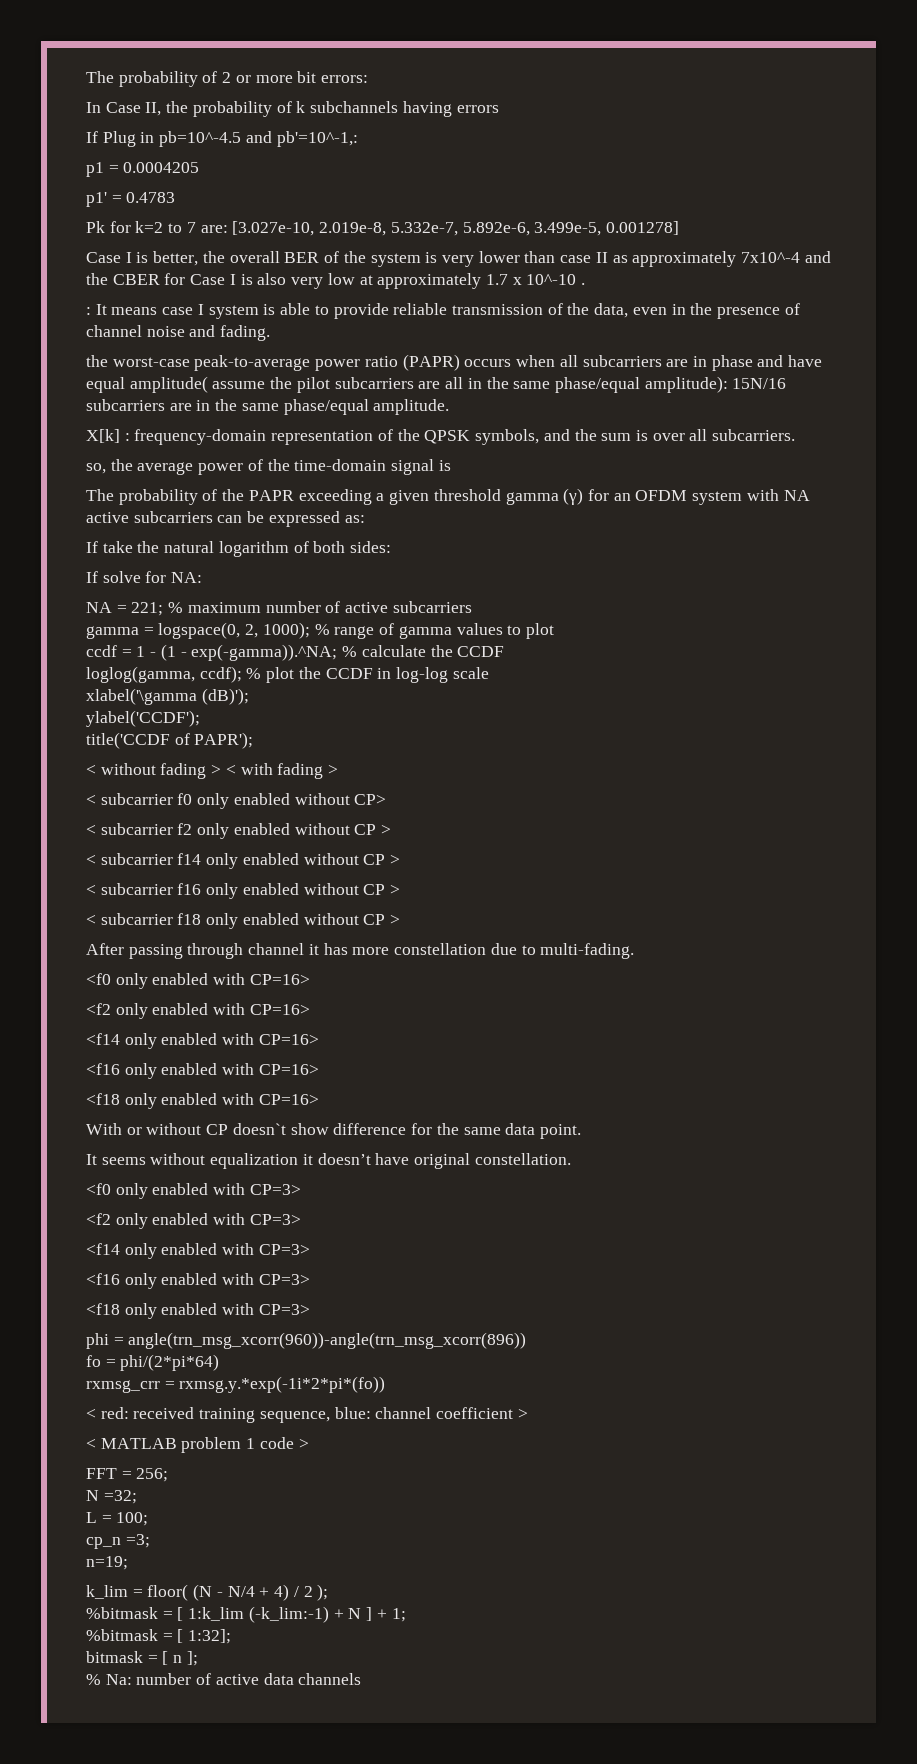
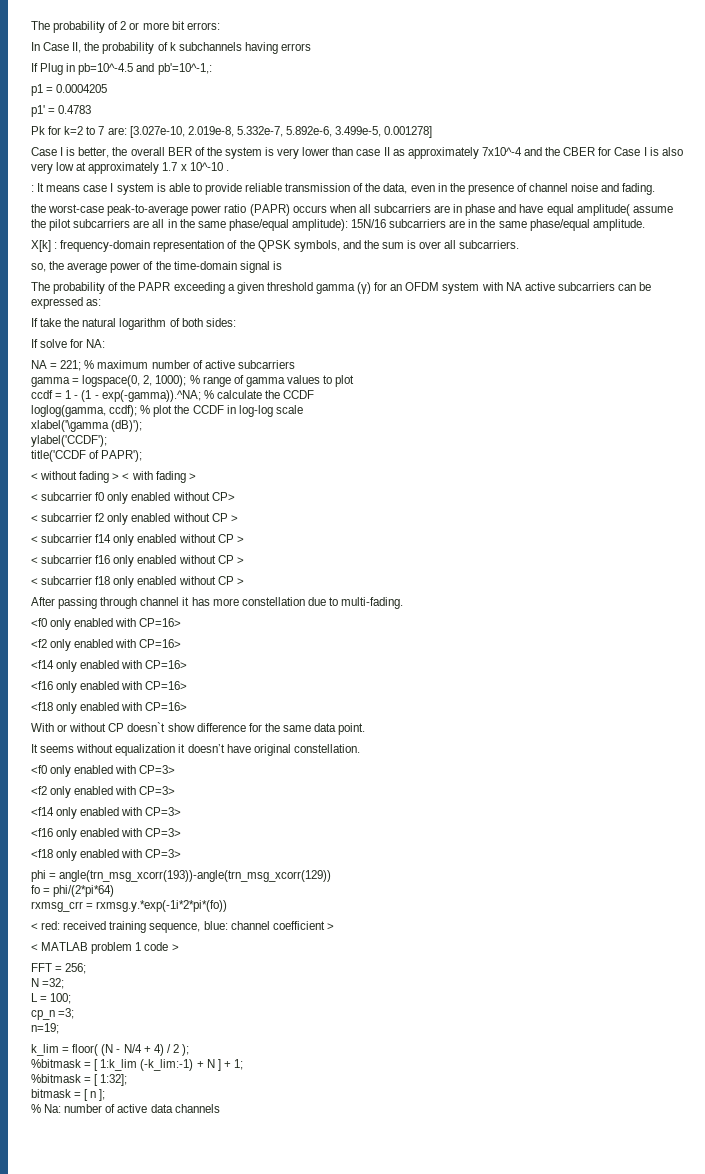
- phi = angle(trn_msg_xcorr(960))-angle(trn_msg_xcorr(896))
+ phi = angle(trn_msg_xcorr(193))-angle(trn_msg_xcorr(129))

